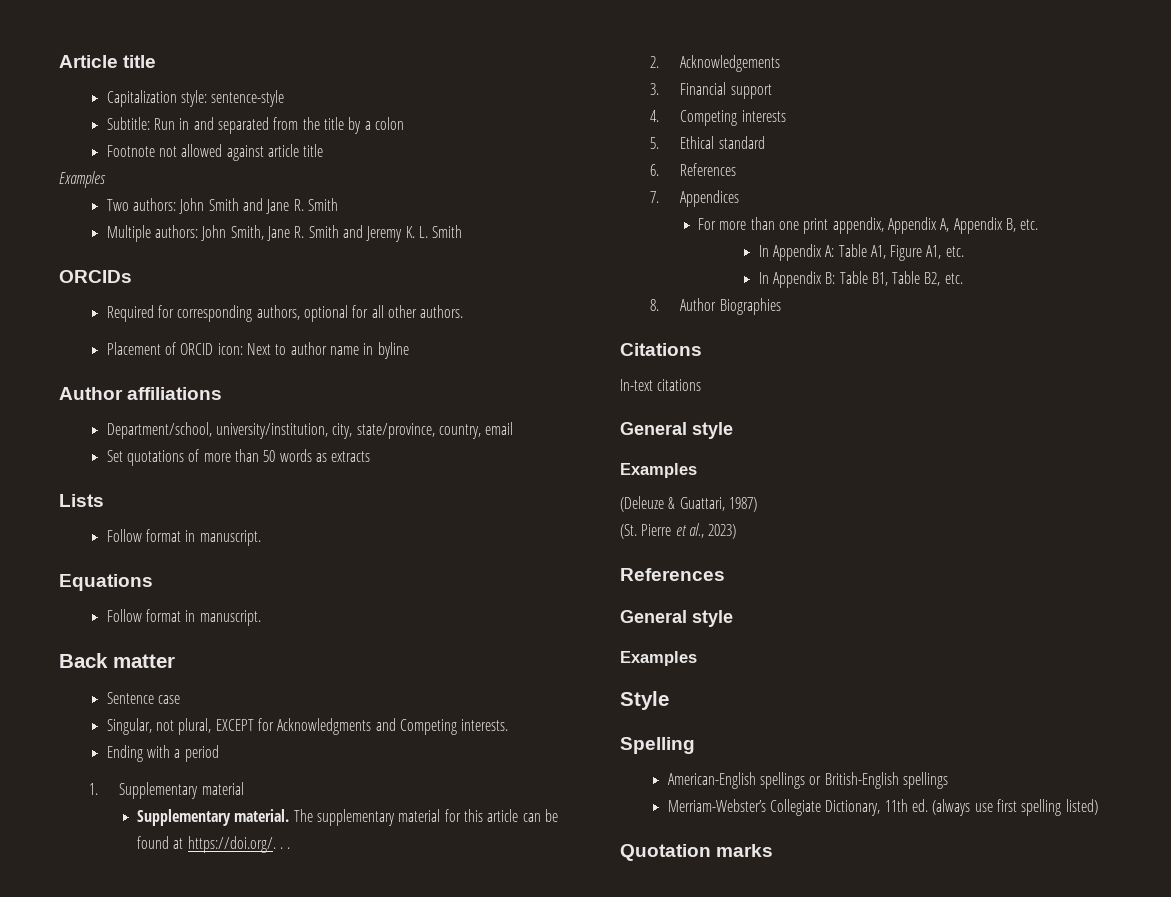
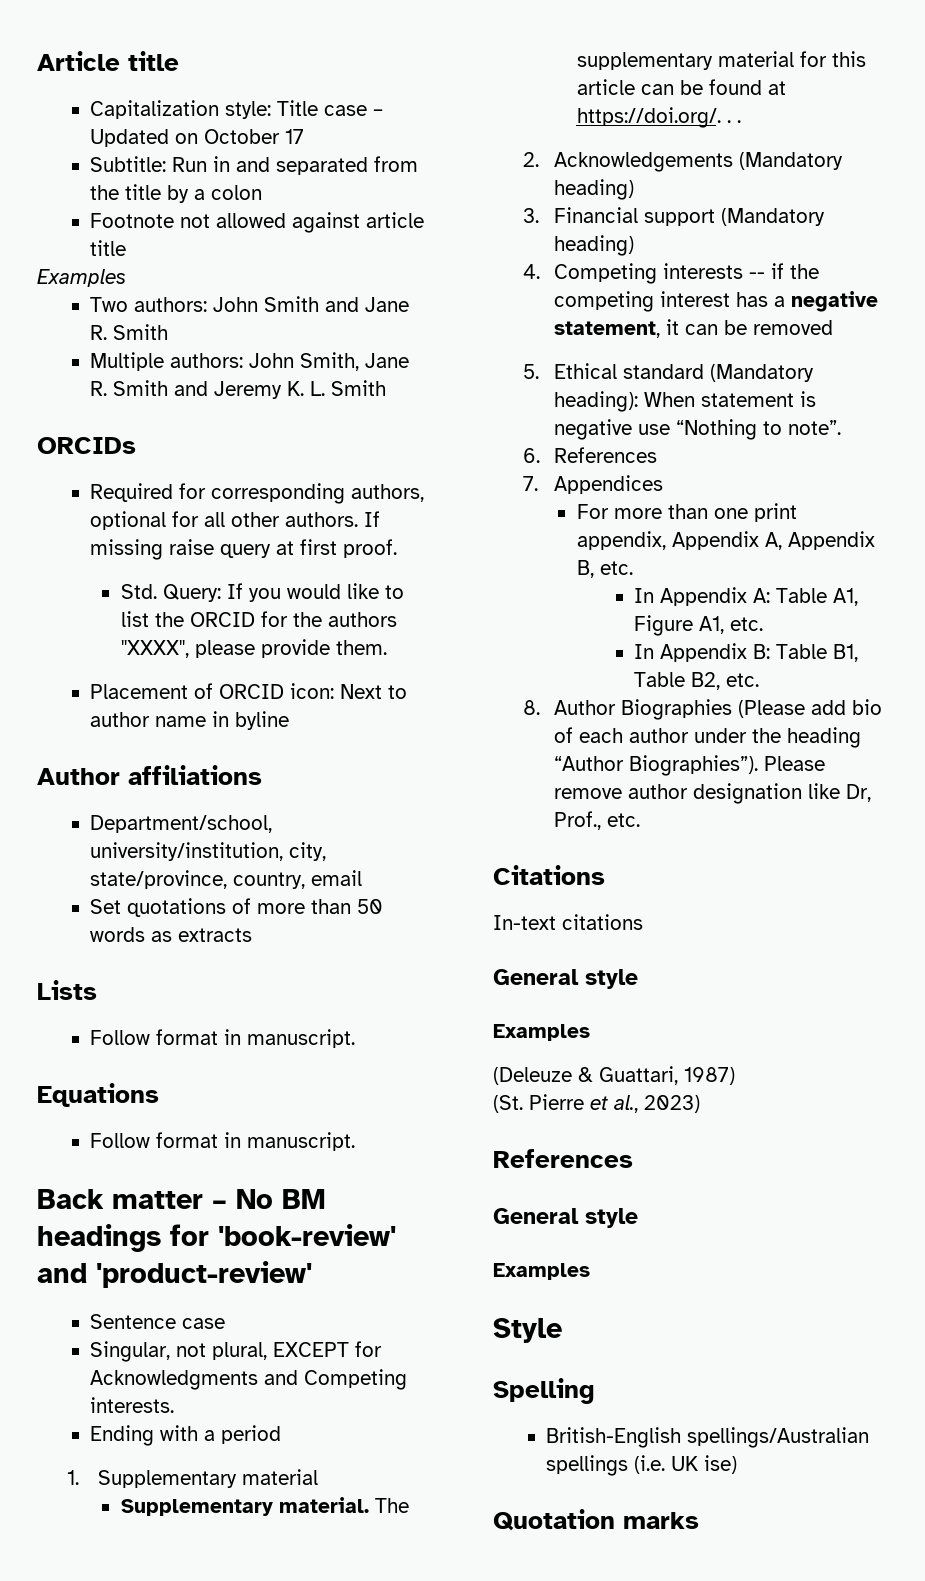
- Capitalization style: sentence-style
+ Capitalization style: Title case – Updated on October 17
+ If missing raise query at first proof.
+ Std. Query: If you would like to list the ORCID for the authors "XXXX", please provide them.
- Back matter
+ Back matter – No BM headings for 'book-review' and 'product-review'
- 2. Acknowledgements
+ 2. Acknowledgements (Mandatory heading)
- 3. Financial support
+ 3. Financial support (Mandatory heading)
- 4. Competing interests
- 5. Ethical standard
+ 4. Competing interests -- if the competing interest has a negative statement, it can be removed
+ 5. Ethical standard (Mandatory heading): When statement is negative use “Nothing to note”.
- 8. Author Biographies
+ 8. Author Biographies (Please add bio of each author under the heading “Author Biographies”). Please remove author designation like Dr, Prof., etc.
- American-English spellings or British-English spellings
- Merriam-Webster’s Collegiate Dictionary, 11th ed. (always use first spelling listed)
+ British-English spellings/Australian spellings (i.e. UK ise)

